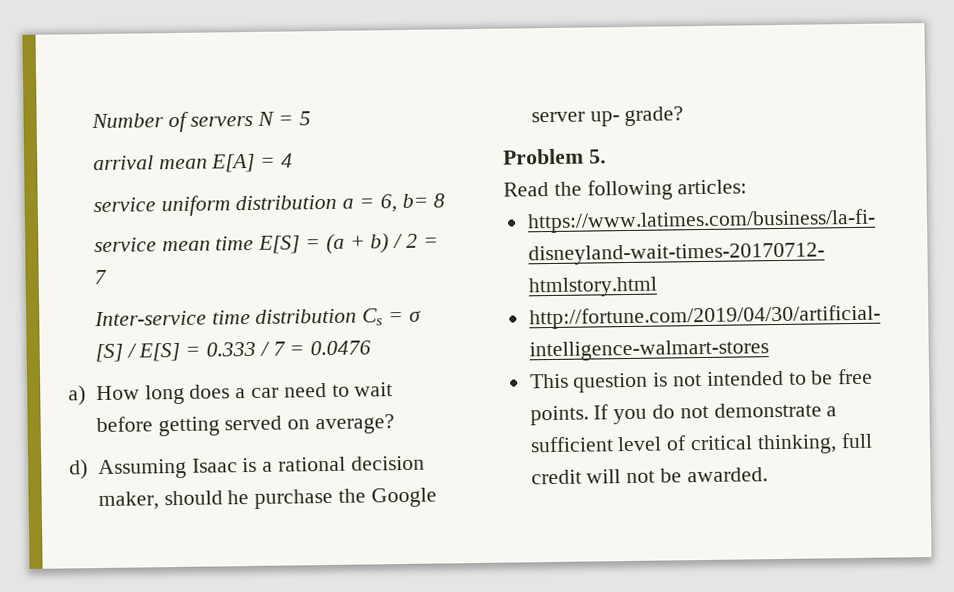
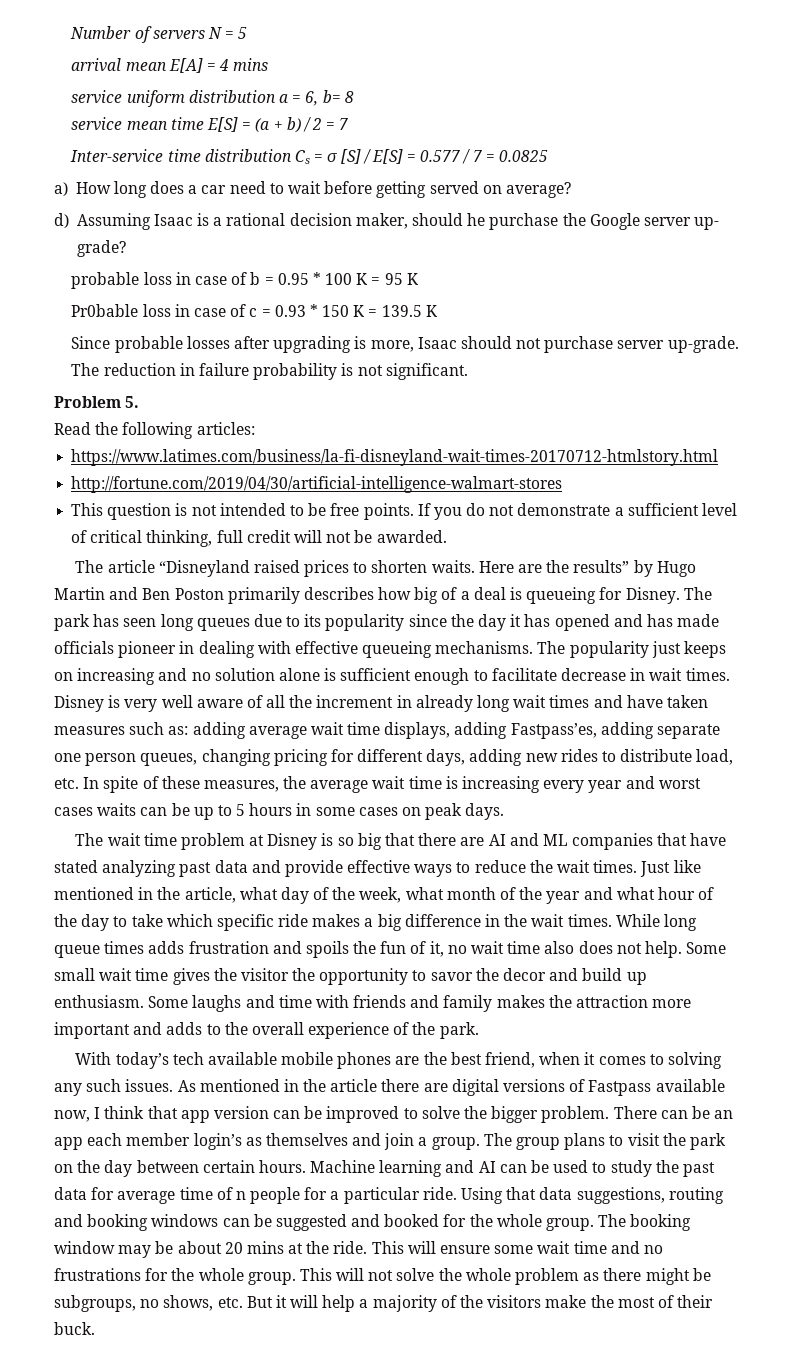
- arrival mean E[A] = 4
+ arrival mean E[A] = 4 mins
- Inter-service time distribution Cs = σ [S] / E[S] = 0.333 / 7 = 0.0476
+ Inter-service time distribution Cs = σ [S] / E[S] = 0.577 / 7 = 0.0825
+ probable loss in case of b = 0.95 * 100 K = 95 K
+ Pr0bable loss in case of c = 0.93 * 150 K = 139.5 K
+ Since probable losses after upgrading is more, Isaac should not purchase server up-grade. The reduction in failure probability is not significant.
+ The article “Disneyland raised prices to shorten waits. Here are the results” by Hugo Martin and Ben Poston primarily describes how big of a deal is queueing for Disney. The park has seen long queues due to its popularity since the day it has opened and has made officials pioneer in dealing with effective queueing mechanisms. The popularity just keeps on increasing and no solution alone is sufficient enough to facilitate decrease in wait times. Disney is very well aware of all the increment in already long wait times and have taken measures such as: adding average wait time displays, adding Fastpass’es, adding separate one person queues, changing pricing for different days, adding new rides to distribute load, etc. In spite of these measures, the average wait time is increasing every year and worst cases waits can be up to 5 hours in some cases on peak days.
+ The wait time problem at Disney is so big that there are AI and ML companies that have stated analyzing past data and provide effective ways to reduce the wait times. Just like mentioned in the article, what day of the week, what month of the year and what hour of the day to take which specific ride makes a big difference in the wait times. While long queue times adds frustration and spoils the fun of it, no wait time also does not help. Some small wait time gives the visitor the opportunity to savor the decor and build up enthusiasm. Some laughs and time with friends and family makes the attraction more important and adds to the overall experience of the park.
+ With today’s tech available mobile phones are the best friend, when it comes to solving any such issues. As mentioned in the article there are digital versions of Fastpass available now, I think that app version can be improved to solve the bigger problem. There can be an app each member login’s as themselves and join a group. The group plans to visit the park on the day between certain hours. Machine learning and AI can be used to study the past data for average time of n people for a particular ride. Using that data suggestions, routing and booking windows can be suggested and booked for the whole group. The booking window may be about 20 mins at the ride. This will ensure some wait time and no frustrations for the whole group. This will not solve the whole problem as there might be subgroups, no shows, etc. But it will help a majority of the visitors make the most of their buck.

